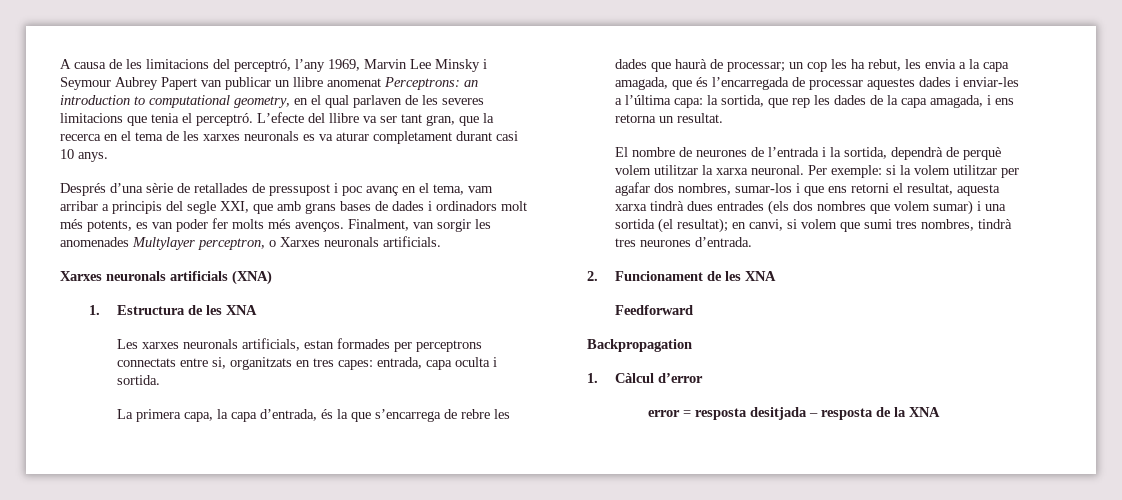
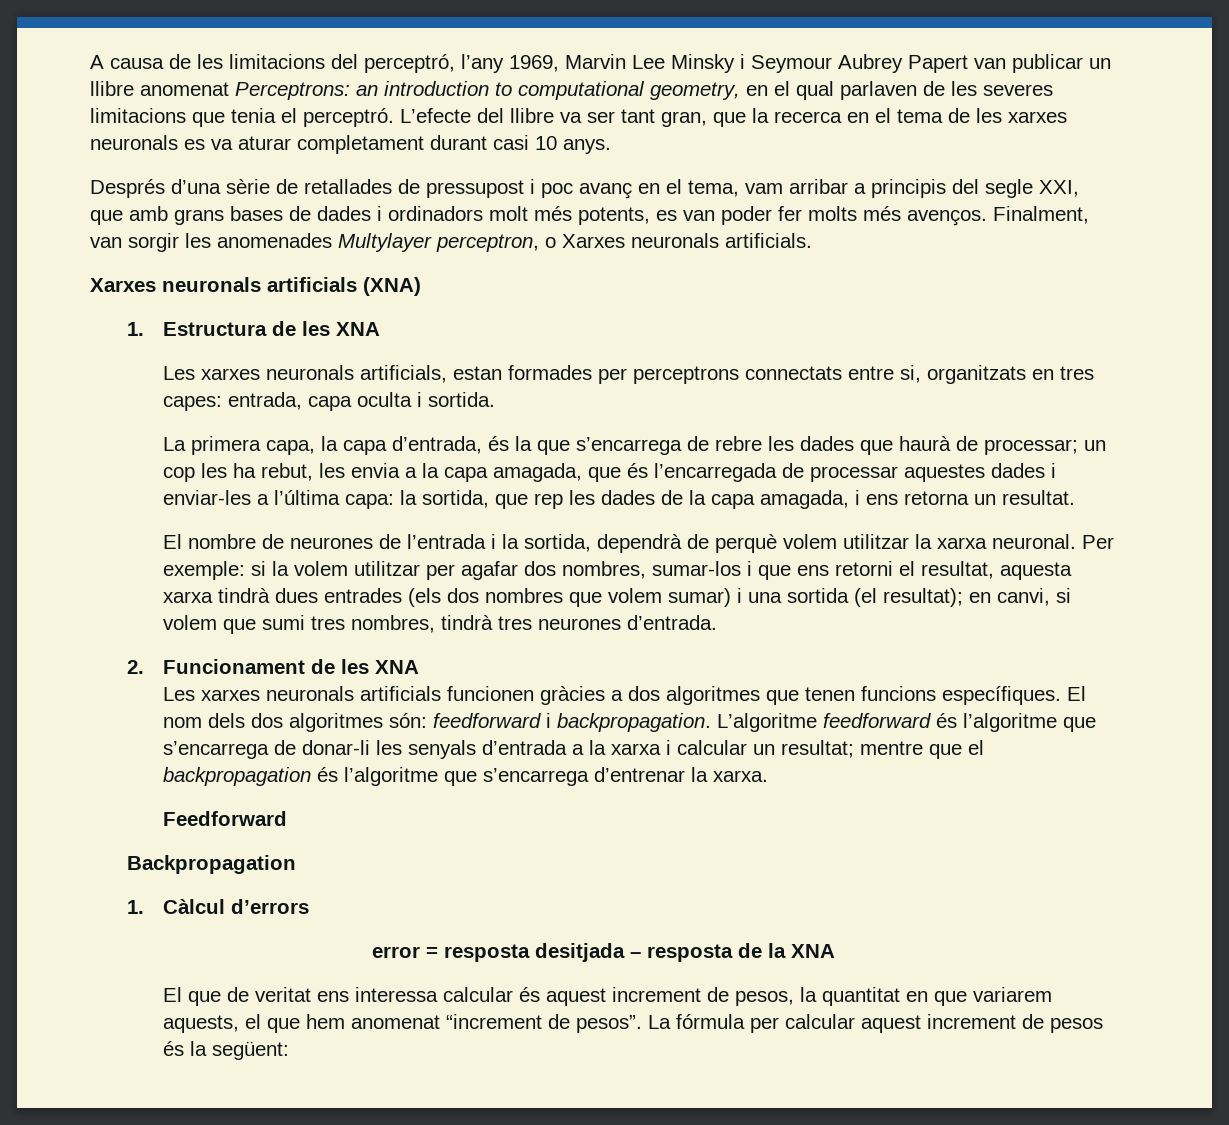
+ Les xarxes neuronals artificials funcionen gràcies a dos algoritmes que tenen funcions específiques. El nom dels dos algoritmes són: feedforward i backpropagation. L’algoritme feedforward és l’algoritme que s’encarrega de donar-li les senyals d’entrada a la xarxa i calcular un resultat; mentre que el backpropagation és l’algoritme que s’encarrega d’entrenar la xarxa.
- 1. Càlcul d’error
+ 1. Càlcul d’errors
+ El que de veritat ens interessa calcular és aquest increment de pesos, la quantitat en que variarem aquests, el que hem anomenat “increment de pesos”. La fórmula per calcular aquest increment de pesos és la següent:

